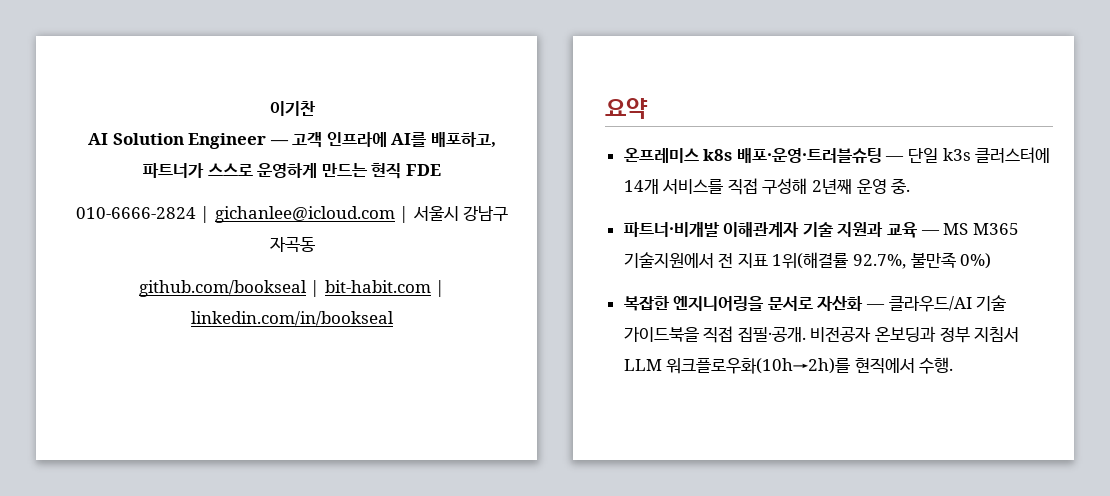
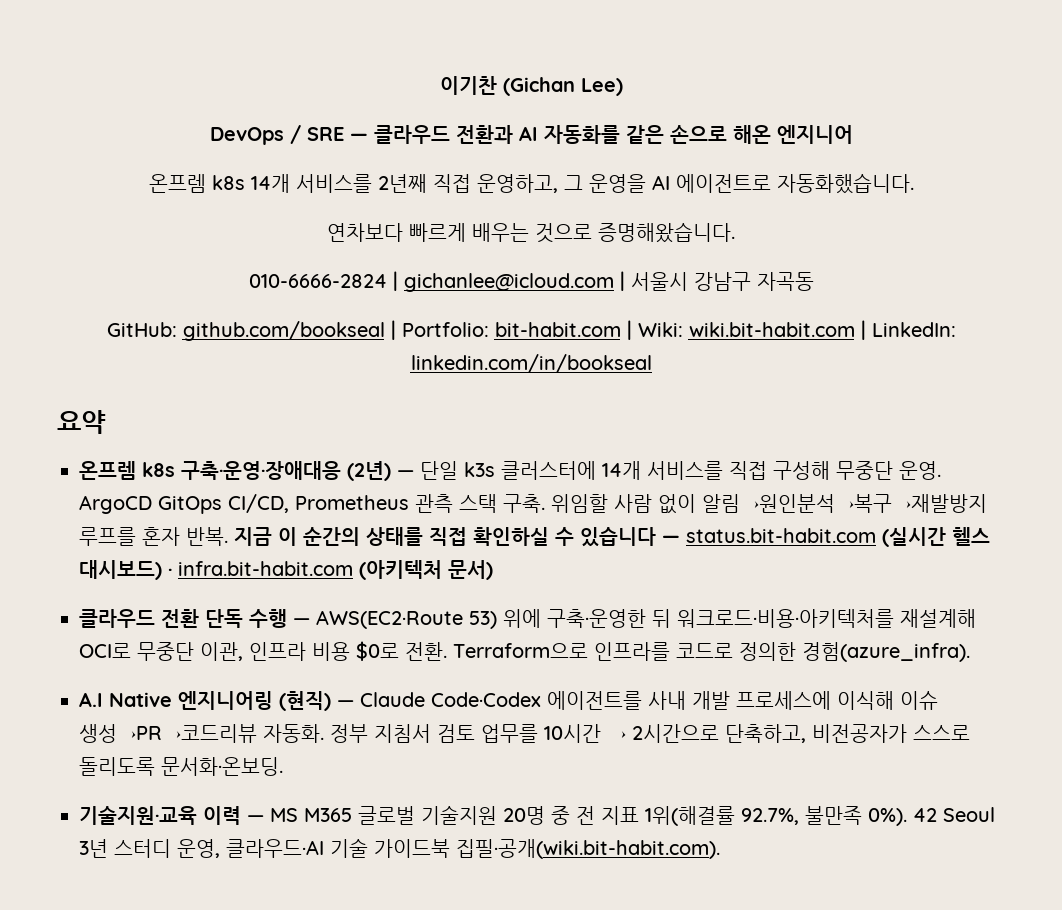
- 이기찬
- AI Solution Engineer — 고객 인프라에 AI를 배포하고, 파트너가 스스로 운영하게 만드는 현직 FDE
+ 이기찬 (Gichan Lee)
+ DevOps / SRE — 클라우드 전환과 AI 자동화를 같은 손으로 해온 엔지니어
+ 온프렘 k8s 14개 서비스를 2년째 직접 운영하고, 그 운영을 AI 에이전트로 자동화했습니다.
+ 연차보다 빠르게 배우는 것으로 증명해왔습니다.
- github.com/bookseal | bit-habit.com | linkedin.com/in/bookseal
+ GitHub: github.com/bookseal | Portfolio: bit-habit.com | Wiki: wiki.bit-habit.com | LinkedIn: linkedin.com/in/bookseal
  요약
- 온프레미스 k8s 배포·운영·트러블슈팅 — 단일 k3s 클러스터에 14개 서비스를 직접 구성해 2년째 운영 중.
- 파트너·비개발 이해관계자 기술 지원과 교육 — MS M365 기술지원에서 전 지표 1위(해결률 92.7%, 불만족 0%)
- 복잡한 엔지니어링을 문서로 자산화 — 클라우드/AI 기술 가이드북을 직접 집필·공개. 비전공자 온보딩과 정부 지침서 LLM 워크플로우화(10h→2h)를 현직에서 수행.
+ 온프렘 k8s 구축·운영·장애대응 (2년) — 단일 k3s 클러스터에 14개 서비스를 직접 구성해 무중단 운영. ArgoCD GitOps CI/CD, Prometheus 관측 스택 구축. 위임할 사람 없이 알림→원인분석→복구→재발방지 루프를 혼자 반복. 지금 이 순간의 상태를 직접 확인하실 수 있습니다 — status.bit-habit.com (실시간 헬스 대시보드) · infra.bit-habit.com (아키텍처 문서)
+ 클라우드 전환 단독 수행 — AWS(EC2·Route 53) 위에 구축·운영한 뒤 워크로드·비용·아키텍처를 재설계해 OCI로 무중단 이관, 인프라 비용 $0로 전환. Terraform으로 인프라를 코드로 정의한 경험(azure_infra).
+ A.I Native 엔지니어링 (현직) — Claude Code·Codex 에이전트를 사내 개발 프로세스에 이식해 이슈 생성→PR→코드리뷰 자동화. 정부 지침서 검토 업무를 10시간 → 2시간으로 단축하고, 비전공자가 스스로 돌리도록 문서화·온보딩.
+ 기술지원·교육 이력 — MS M365 글로벌 기술지원 20명 중 전 지표 1위(해결률 92.7%, 불만족 0%). 42 Seoul 3년 스터디 운영, 클라우드·AI 기술 가이드북 집필·공개(wiki.bit-habit.com).

